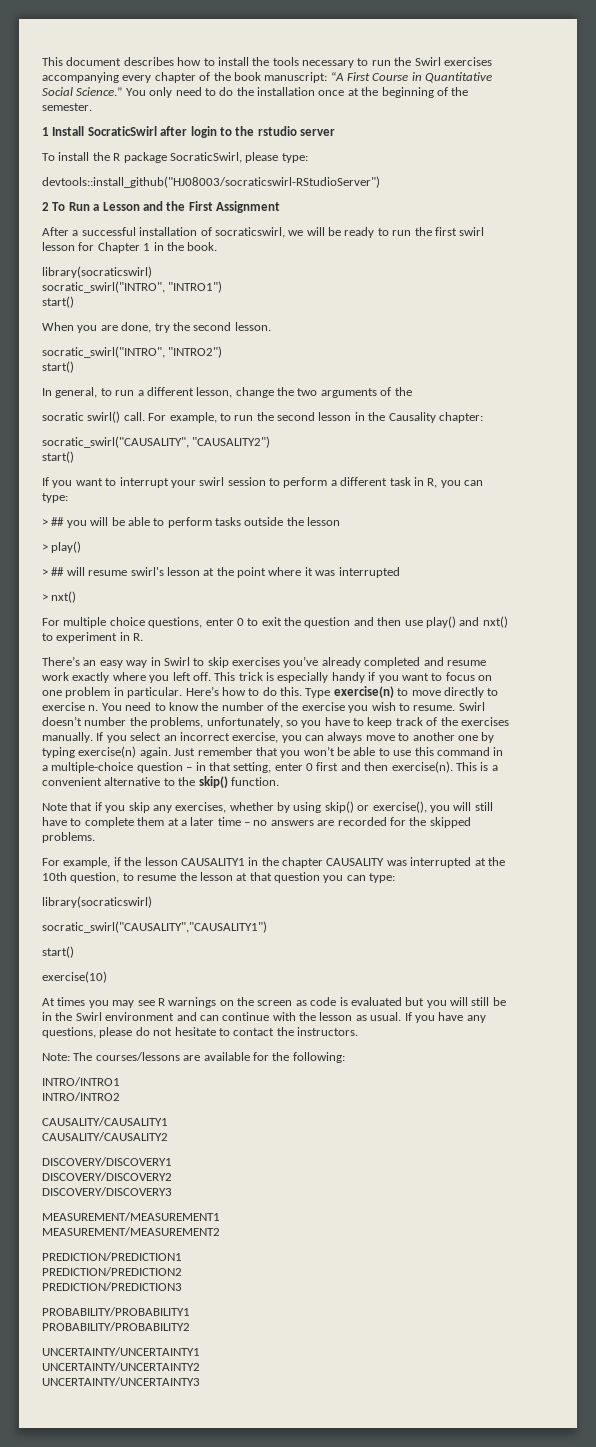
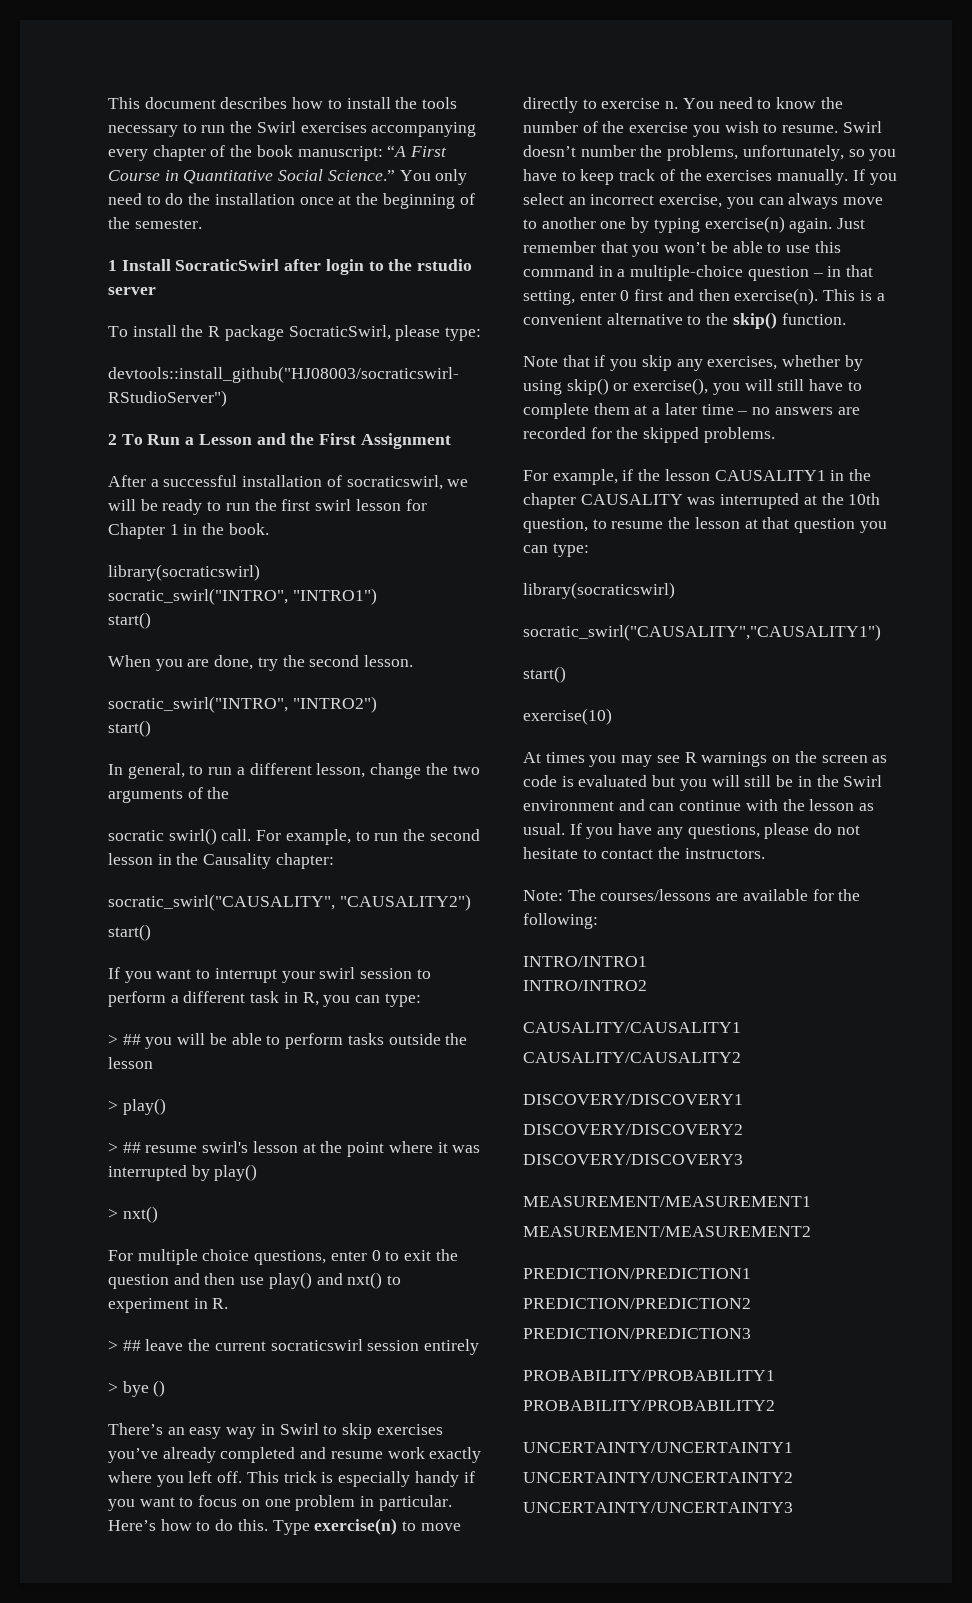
- > ## will resume swirl's lesson at the point where it was interrupted
+ > ## resume swirl's lesson at the point where it was interrupted by play()
+ > ## leave the current socraticswirl session entirely
+ > bye ()

